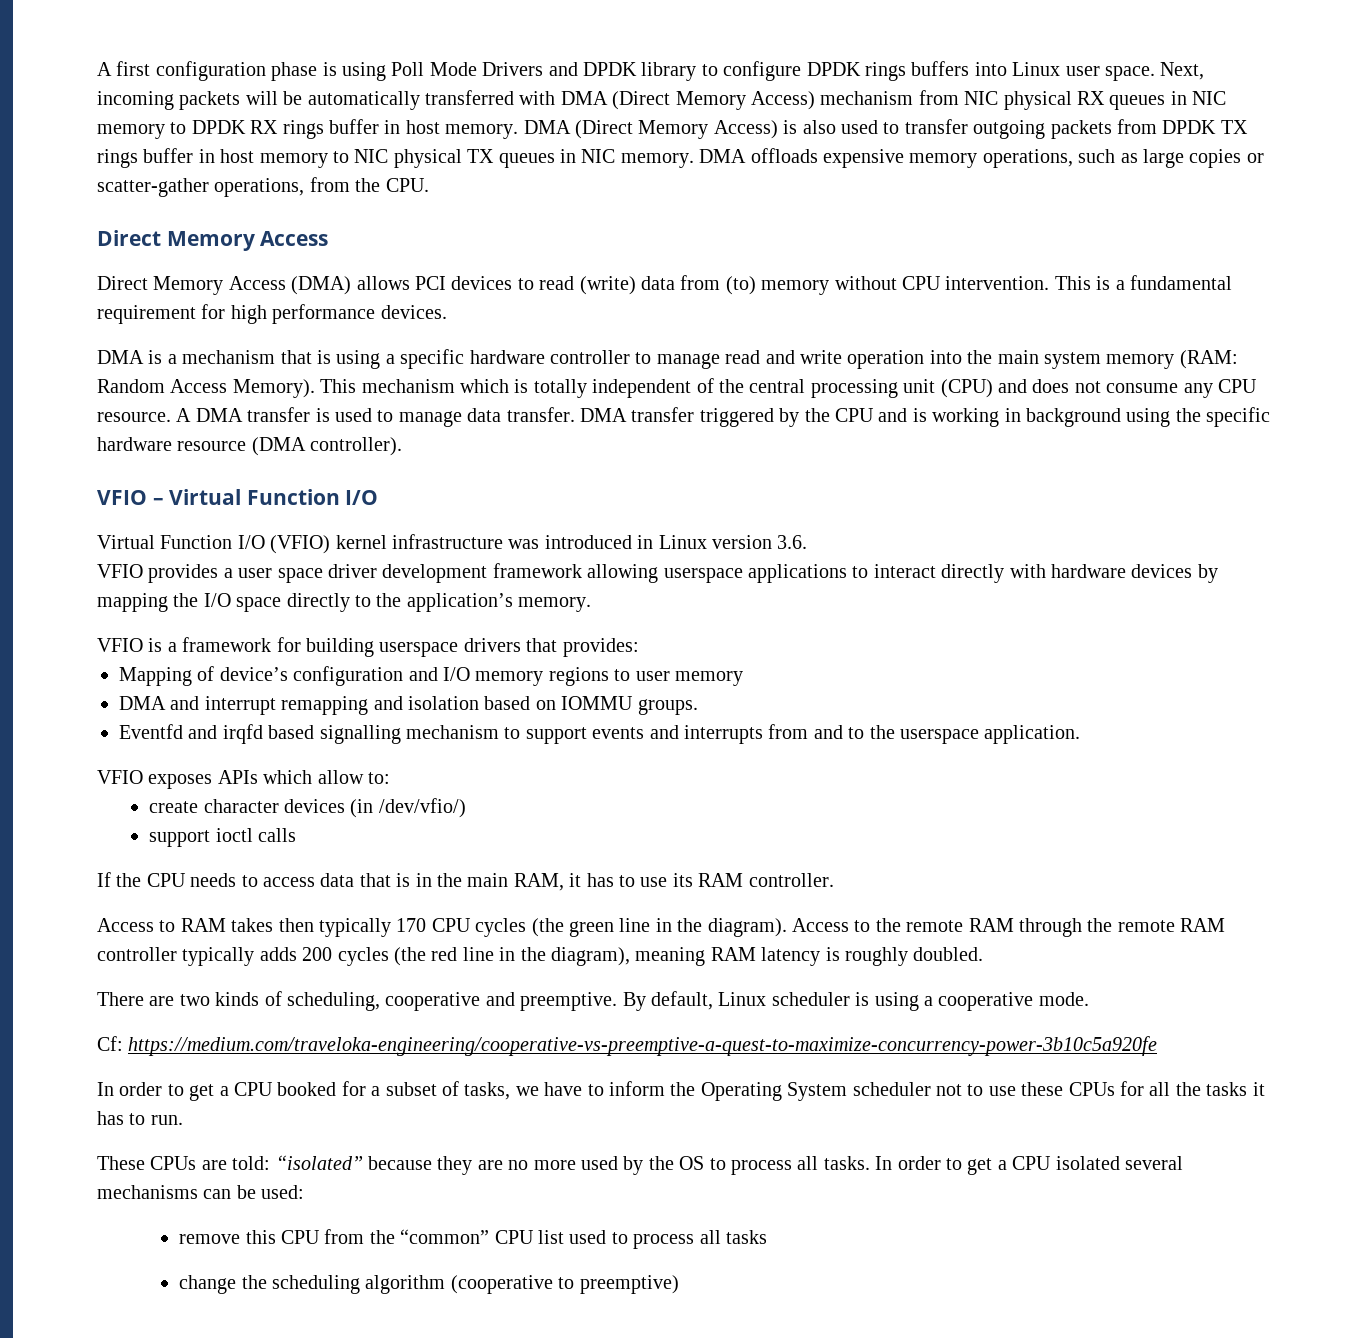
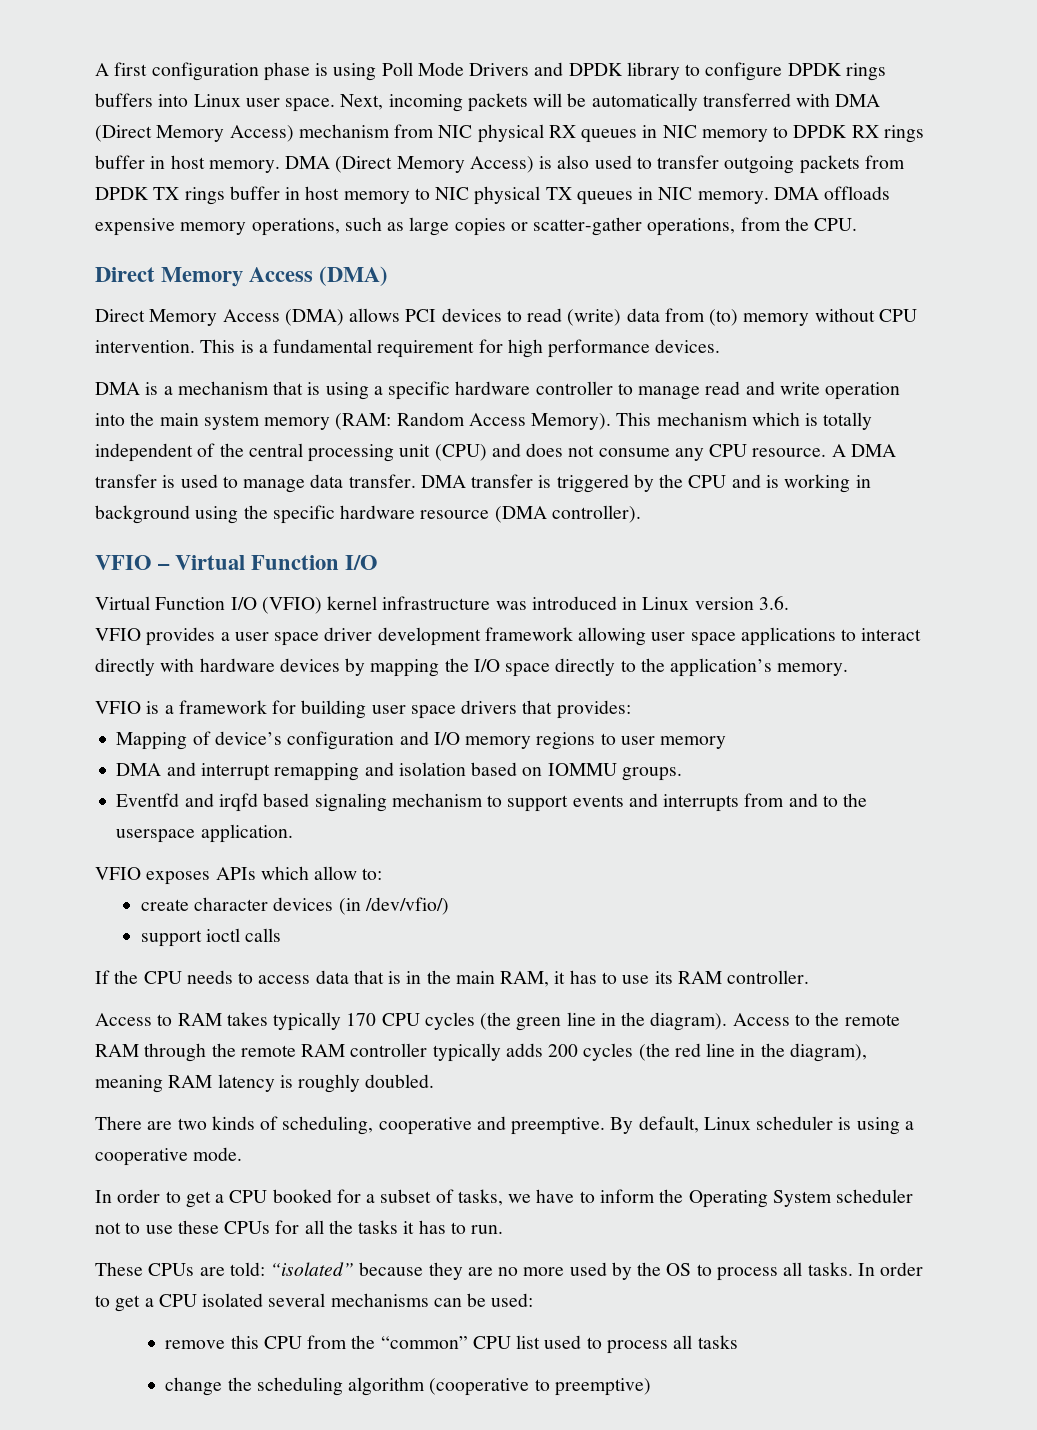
  DMA offloads expensive memory operations, such as large copies or scatter-gather operations, from the CPU.
- Direct Memory Access
+ Direct Memory Access (DMA)
- DMA transfer triggered by the CPU and is working in background using the specific hardware resource (DMA controller).
+ DMA transfer is triggered by the CPU and is working in background using the specific hardware resource (DMA controller).
- VFIO provides a user space driver development framework allowing userspace applications to interact directly with hardware devices by mapping the I/O space directly to the application’s memory.
+ VFIO provides a user space driver development framework allowing user space applications to interact directly with hardware devices by mapping the I/O space directly to the application’s memory.
- VFIO is a framework for building userspace drivers that provides:
+ VFIO is a framework for building user space drivers that provides:
- Eventfd and irqfd based signalling mechanism to support events and interrupts from and to the userspace application.
+ Eventfd and irqfd based signaling mechanism to support events and interrupts from and to the userspace application.
- Access to RAM takes then typically 170 CPU cycles (the green line in the diagram).
+ Access to RAM takes typically 170 CPU cycles (the green line in the diagram).
- Cf: https://medium.com/traveloka-engineering/cooperative-vs-preemptive-a-quest-to-maximize-concurrency-power-3b10c5a920fe

